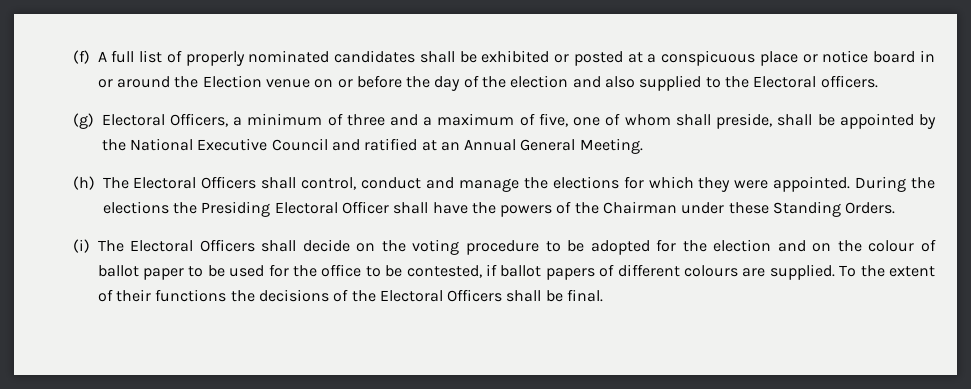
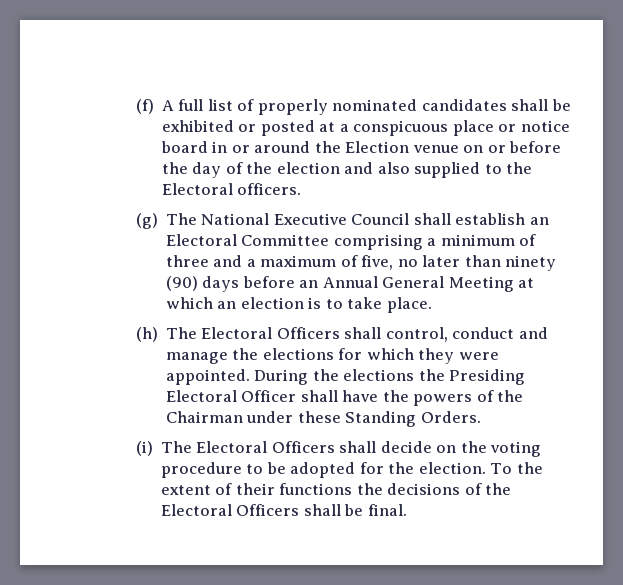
- (g) Electoral Officers, a minimum of three and a maximum of five, one of whom shall preside, shall be appointed by the National Executive Council and ratified at an Annual General Meeting.
+ (g) The National Executive Council shall establish an Electoral Committee comprising a minimum of three and a maximum of five, no later than ninety (90) days before an Annual General Meeting at which an election is to take place.
- (i) The Electoral Officers shall decide on the voting procedure to be adopted for the election and on the colour of ballot paper to be used for the office to be contested, if ballot papers of different colours are supplied.
+ (i) The Electoral Officers shall decide on the voting procedure to be adopted for the election.

